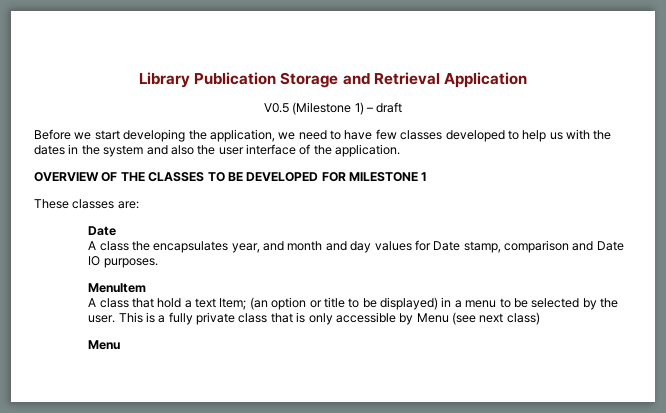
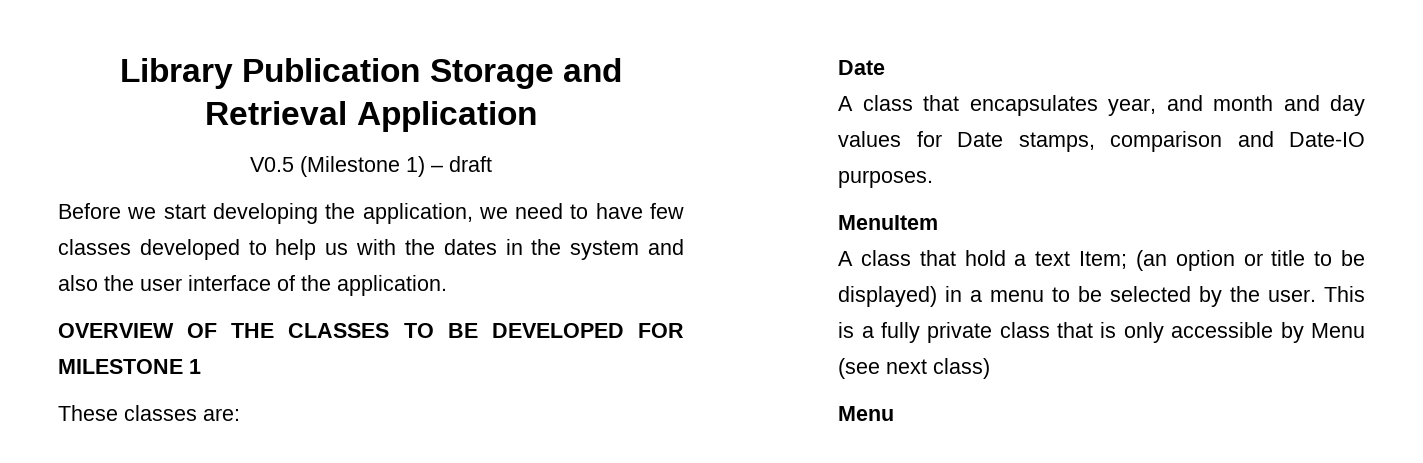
- A class the encapsulates year, and month and day values for Date stamp, comparison and Date IO purposes.
+ A class that encapsulates year, and month and day values for Date stamps, comparison and Date-IO purposes.

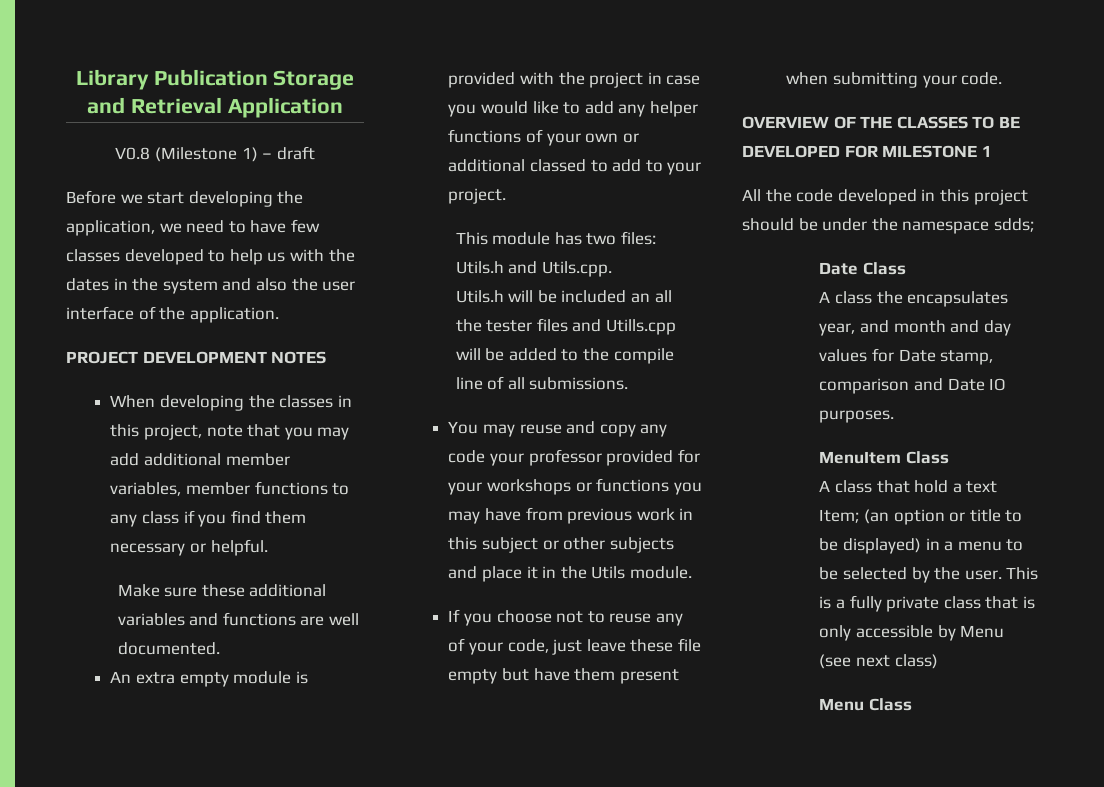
- V0.5 (Milestone 1) – draft
+ V0.8 (Milestone 1) – draft
+ PROJECT DEVELOPMENT NOTES
+ When developing the classes in this project, note that you may add additional member variables, member functions to any class if you find them necessary or helpful.
+ Make sure these additional variables and functions are well documented.
+ An extra empty module is provided with the project in case you would like to add any helper functions of your own or additional classed to add to your project.
+ This module has two files: Utils.h and Utils.cpp.
+ Utils.h will be included an all the tester files and Utills.cpp will be added to the compile line of all submissions.
+ You may reuse and copy any code your professor provided for your workshops or functions you may have from previous work in this subject or other subjects and place it in the Utils module.
+ If you choose not to reuse any of your code, just leave these file empty but have them present when submitting your code.
- These classes are:
- Date
- A class that encapsulates year, and month and day values for Date stamps, comparison and Date-IO purposes.
+ All the code developed in this project should be under the namespace sdds;
+ Date Class
+ A class the encapsulates year, and month and day values for Date stamp, comparison and Date IO purposes.
- MenuItem
+ MenuItem Class
  This is a fully private class that is only accessible by Menu (see next class)
- Menu
+ Menu Class

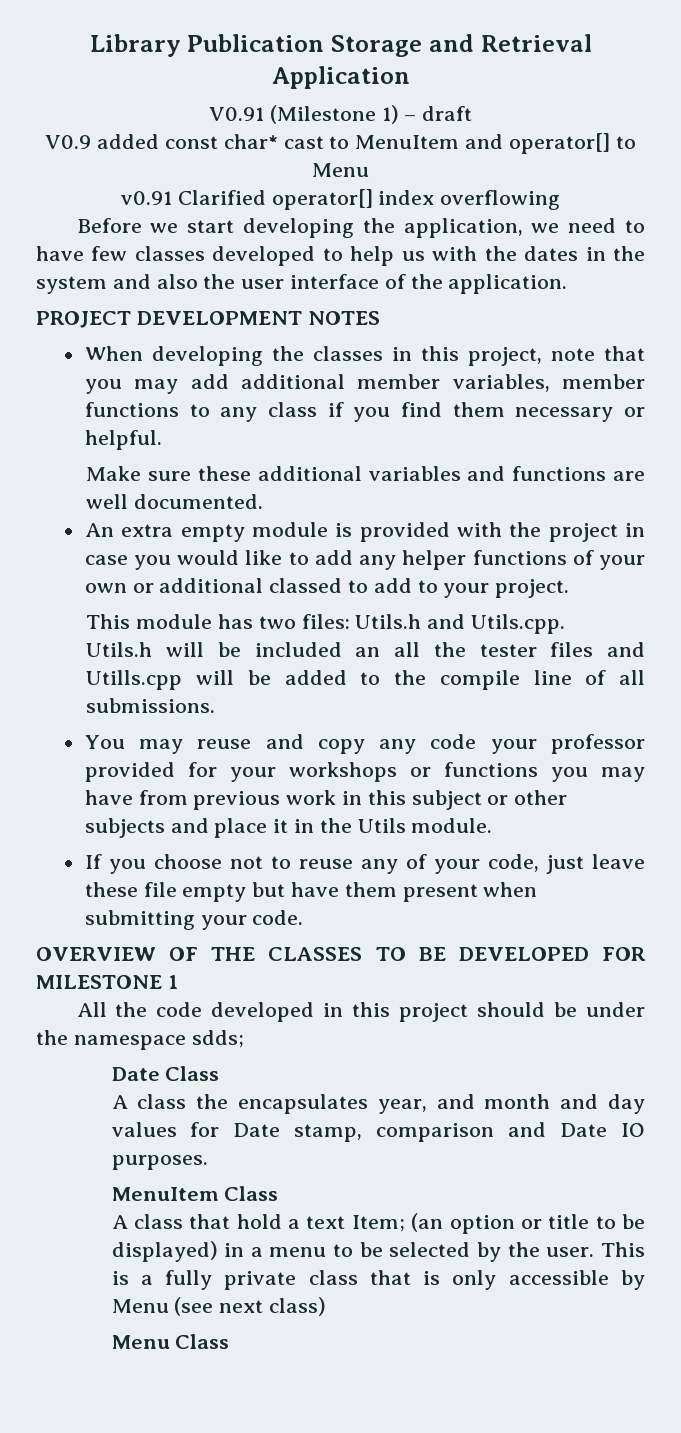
- V0.8 (Milestone 1) – draft
+ V0.91 (Milestone 1) – draft
+ V0.9 added const char* cast to MenuItem and operator[] to Menu
+ v0.91 Clarified operator[] index overflowing

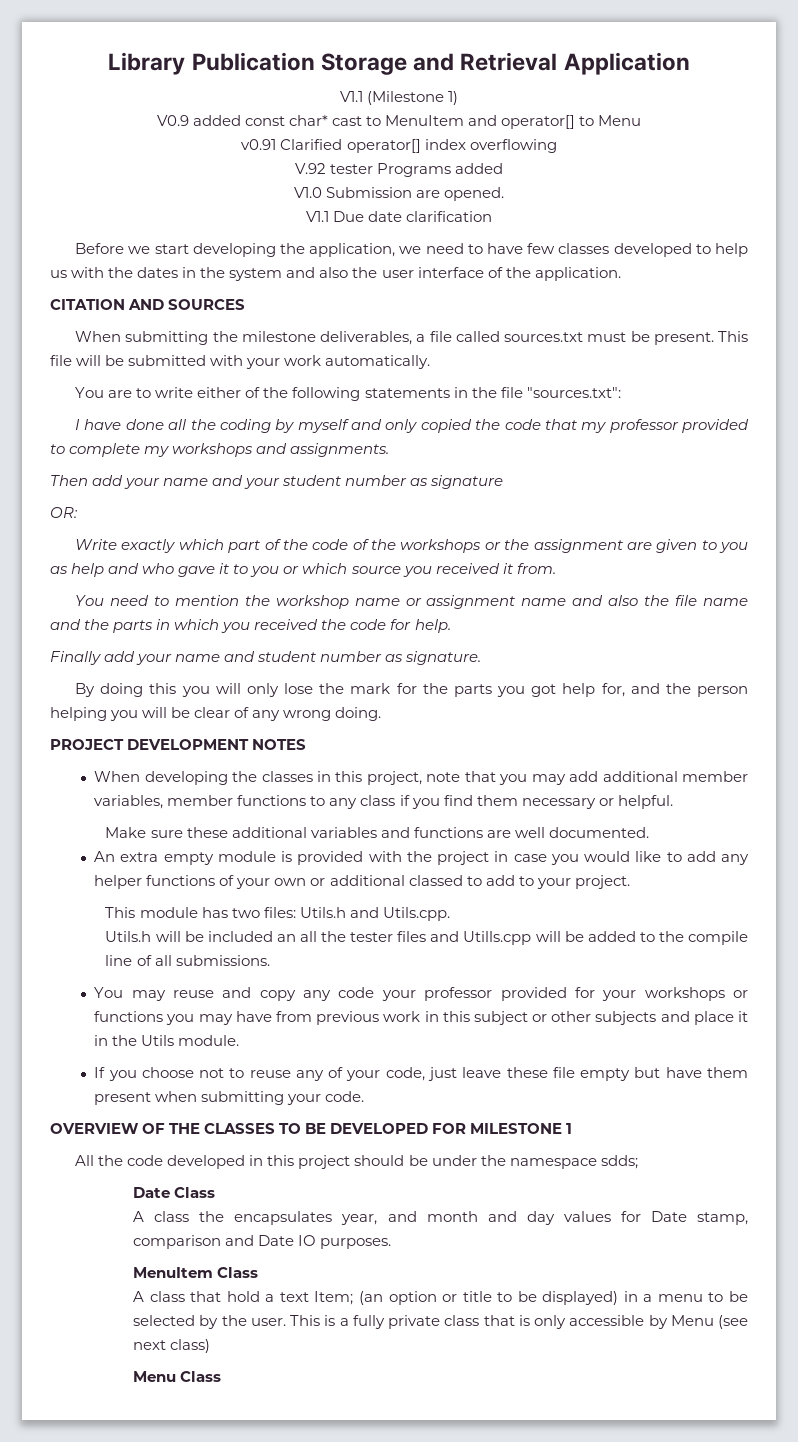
- V0.91 (Milestone 1) – draft
+ V1.1 (Milestone 1)
+ V.92 tester Programs added
+ V1.0 Submission are opened.
+ V1.1 Due date clarification
+ CITATION AND SOURCES
+ When submitting the milestone deliverables, a file called sources.txt must be present. This file will be submitted with your work automatically.
+ You are to write either of the following statements in the file "sources.txt":
+ I have done all the coding by myself and only copied the code that my professor provided to complete my workshops and assignments.
+ Then add your name and your student number as signature
+ OR:
+ Write exactly which part of the code of the workshops or the assignment are given to you as help and who gave it to you or which source you received it from.
+ You need to mention the workshop name or assignment name and also the file name and the parts in which you received the code for help.
+ Finally add your name and student number as signature.
+ By doing this you will only lose the mark for the parts you got help for, and the person helping you will be clear of any wrong doing.

